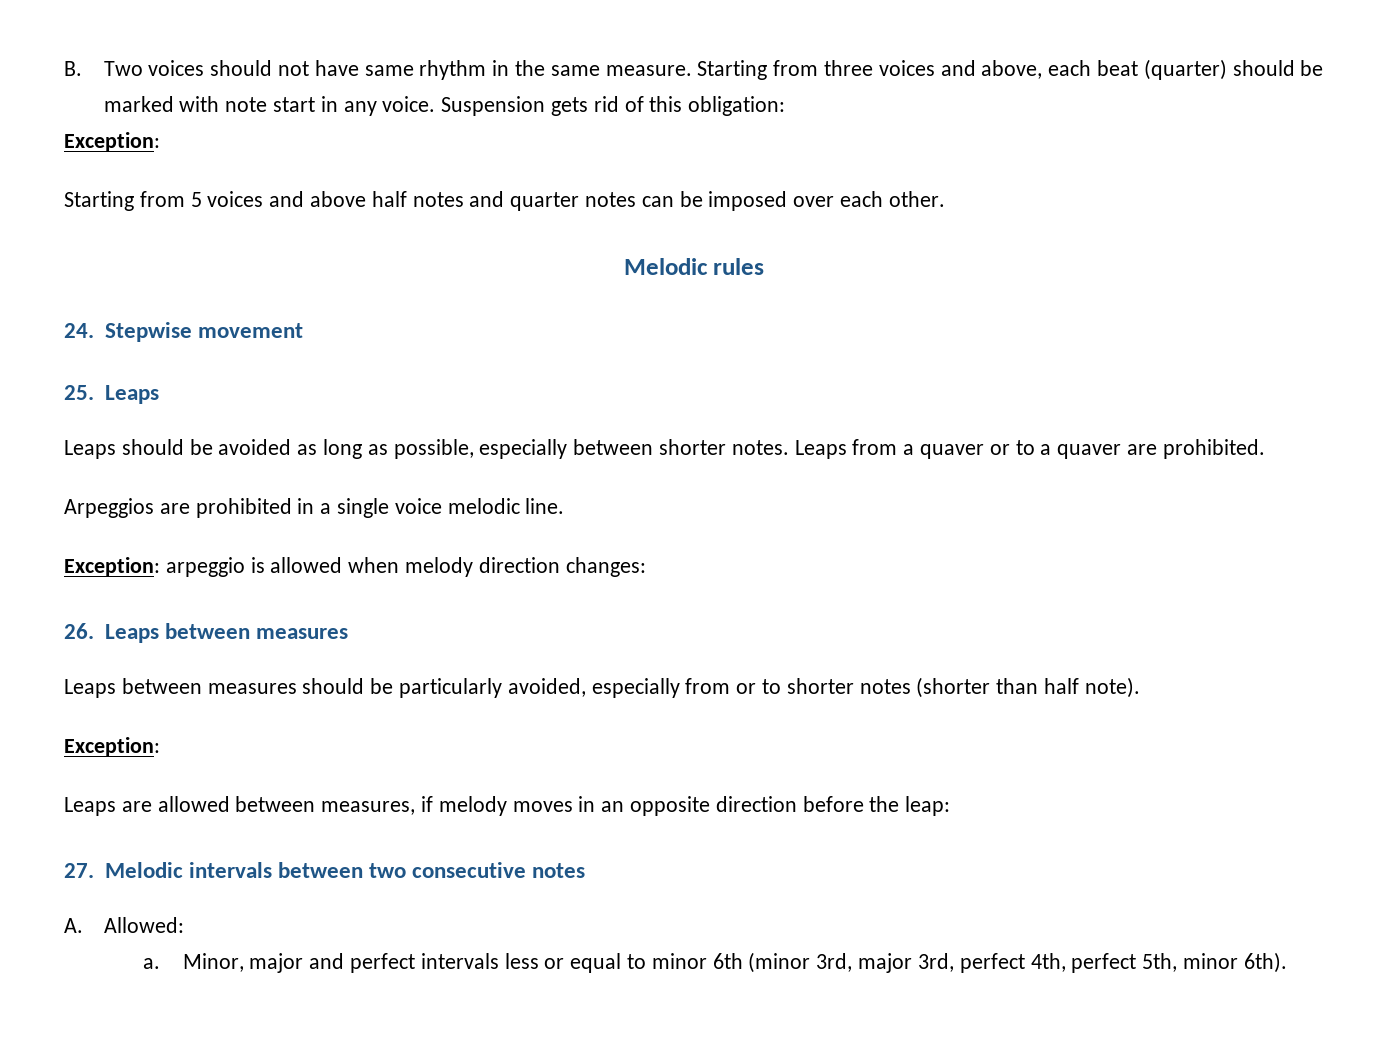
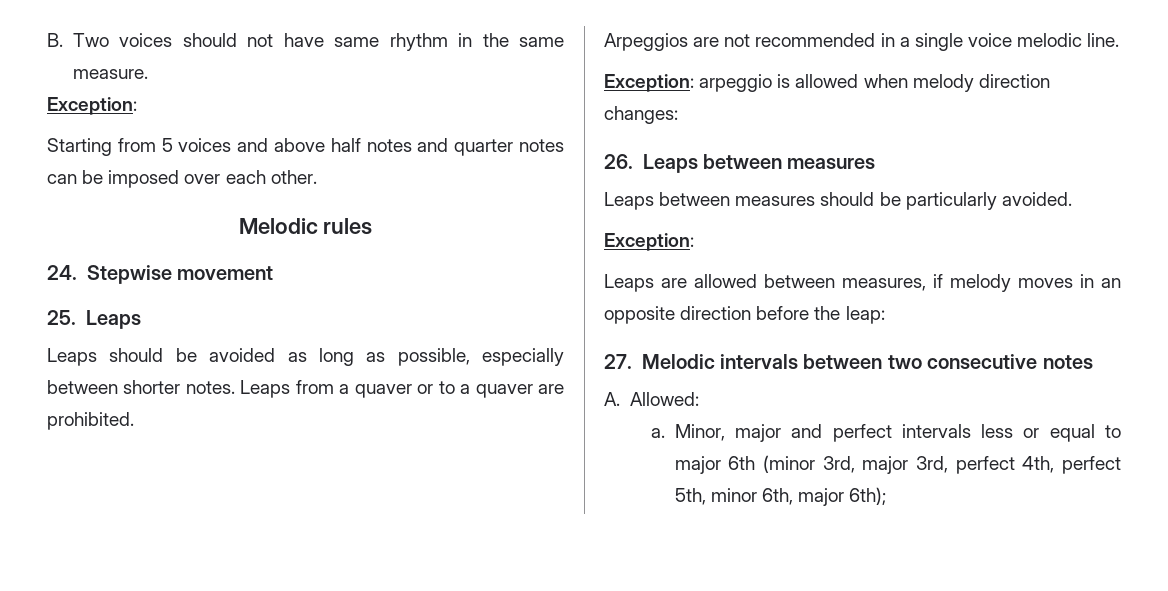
- Starting from three voices and above, each beat (quarter) should be marked with note start in any voice. Suspension gets rid of this obligation:
- Arpeggios are prohibited in a single voice melodic line.
+ Arpeggios are not recommended in a single voice melodic line.
- Leaps between measures should be particularly avoided, especially from or to shorter notes (shorter than half note).
+ Leaps between measures should be particularly avoided.
- Minor, major and perfect intervals less or equal to minor 6th (minor 3rd, major 3rd, perfect 4th, perfect 5th, minor 6th).
+ Minor, major and perfect intervals less or equal to major 6th (minor 3rd, major 3rd, perfect 4th, perfect 5th, minor 6th, major 6th);

